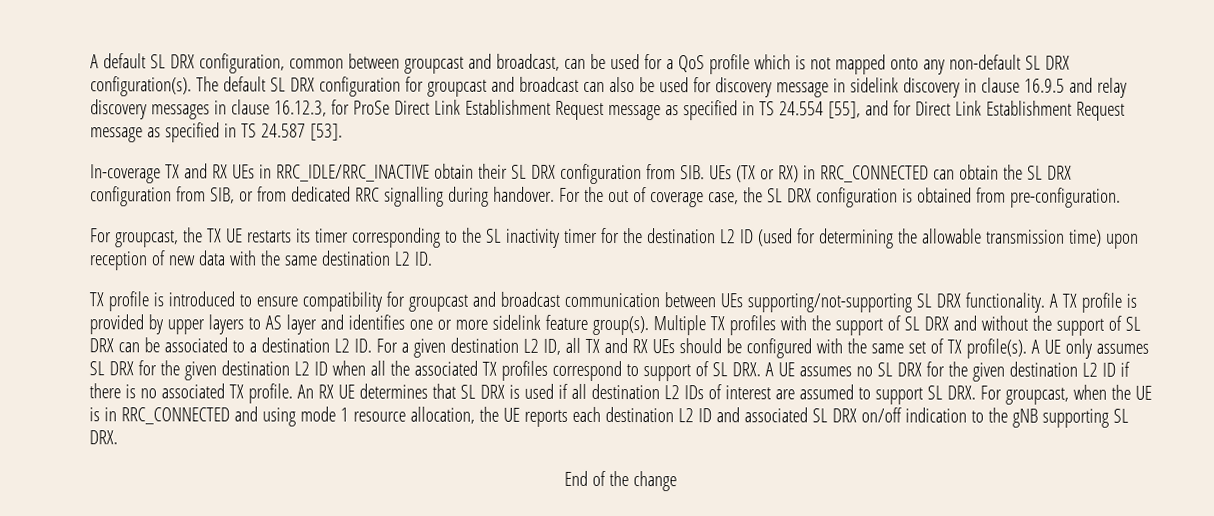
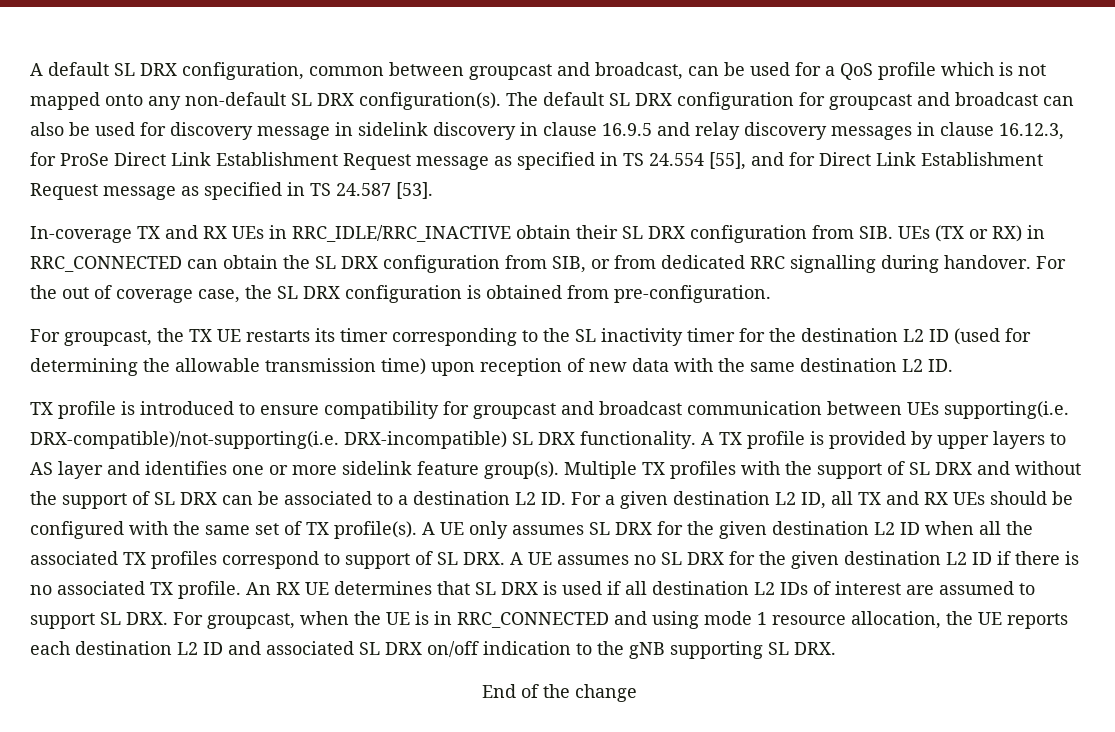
- TX profile is introduced to ensure compatibility for groupcast and broadcast communication between UEs supporting/not-supporting SL DRX functionality.
+ TX profile is introduced to ensure compatibility for groupcast and broadcast communication between UEs supporting(i.e. DRX-compatible)/not-supporting(i.e. DRX-incompatible) SL DRX functionality.

